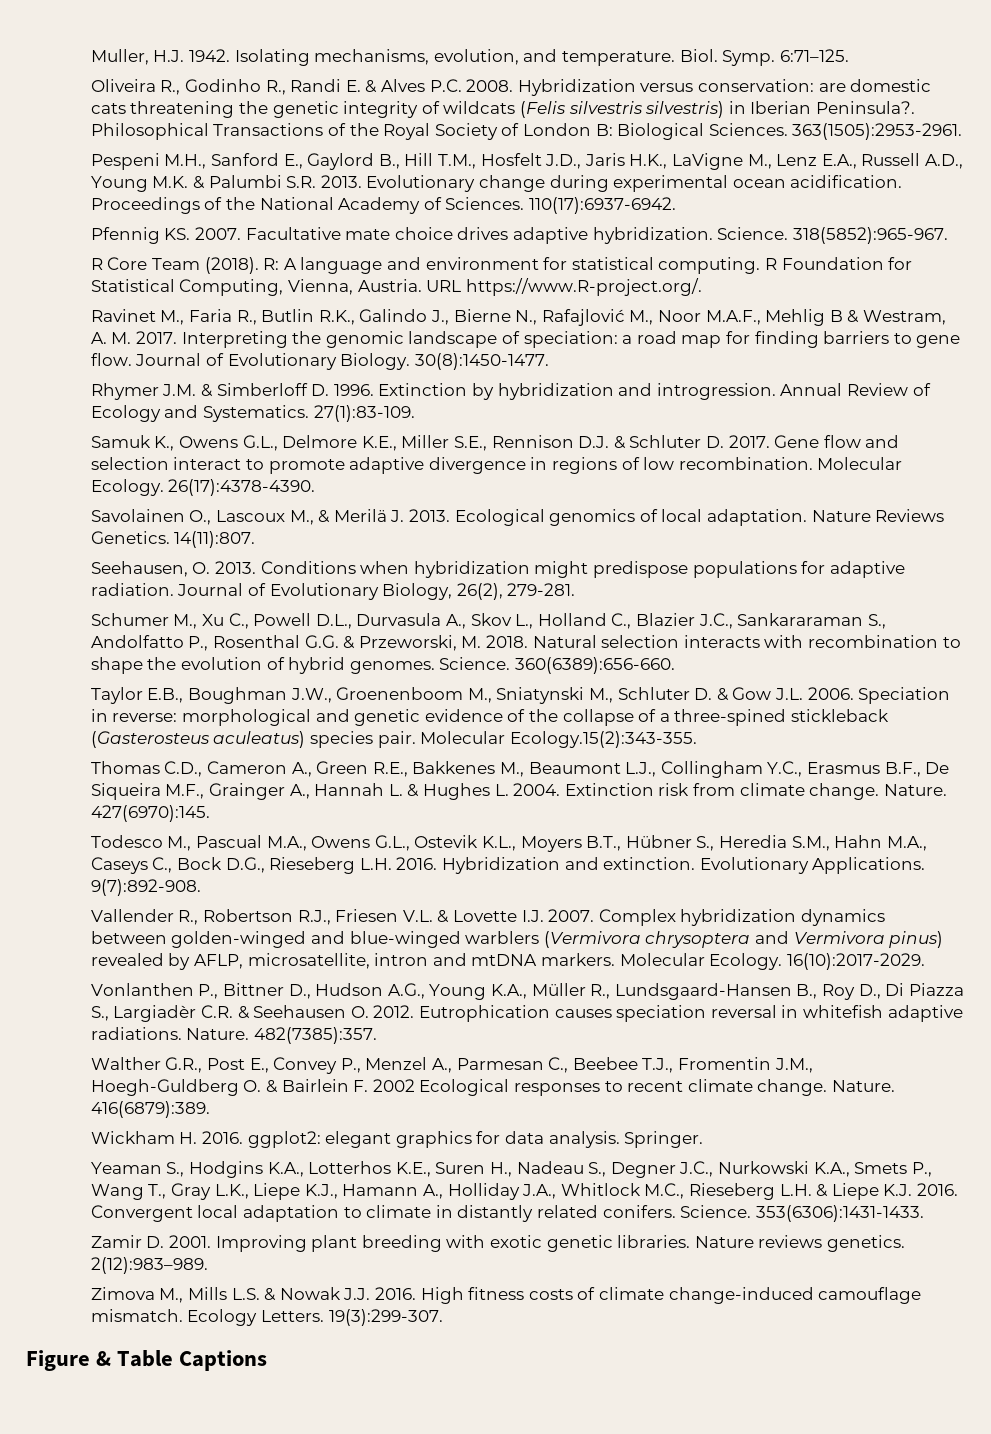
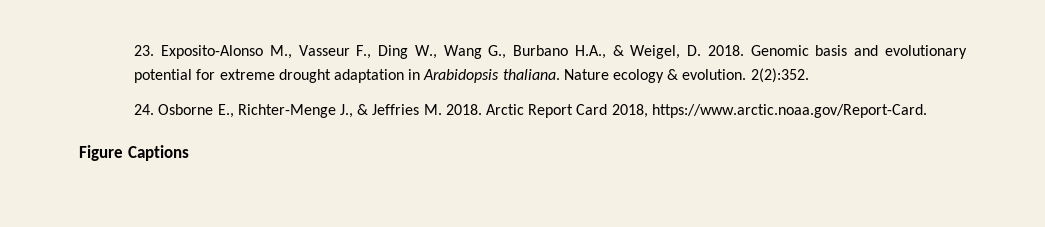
- Muller, H.J. 1942. Isolating mechanisms, evolution, and temperature. Biol. Symp. 6:71–125.
- Oliveira R., Godinho R., Randi E. & Alves P.C. 2008. Hybridization versus conservation: are domestic cats threatening the genetic integrity of wildcats (Felis silvestris silvestris) in Iberian Peninsula?. Philosophical Transactions of the Royal Society of London B: Biological Sciences. 363(1505):2953-2961.
- Pespeni M.H., Sanford E., Gaylord B., Hill T.M., Hosfelt J.D., Jaris H.K., LaVigne M., Lenz E.A., Russell A.D., Young M.K. & Palumbi S.R. 2013. Evolutionary change during experimental ocean acidification. Proceedings of the National Academy of Sciences. 110(17):6937-6942.
- Pfennig KS. 2007. Facultative mate choice drives adaptive hybridization. Science. 318(5852):965-967.
- R Core Team (2018). R: A language and environment for statistical computing. R Foundation for Statistical Computing, Vienna, Austria. URL https://www.R-project.org/.
- Ravinet M., Faria R., Butlin R.K., Galindo J., Bierne N., Rafajlović M., Noor M.A.F., Mehlig B & Westram, A. M. 2017. Interpreting the genomic landscape of speciation: a road map for finding barriers to gene flow. Journal of Evolutionary Biology. 30(8):1450-1477.
- Rhymer J.M. & Simberloff D. 1996. Extinction by hybridization and introgression. Annual Review of Ecology and Systematics. 27(1):83-109.
- Samuk K., Owens G.L., Delmore K.E., Miller S.E., Rennison D.J. & Schluter D. 2017. Gene flow and selection interact to promote adaptive divergence in regions of low recombination. Molecular Ecology. 26(17):4378-4390.
- Savolainen O., Lascoux M., & Merilä J. 2013. Ecological genomics of local adaptation. Nature Reviews Genetics. 14(11):807.
- Seehausen, O. 2013. Conditions when hybridization might predispose populations for adaptive radiation. Journal of Evolutionary Biology, 26(2), 279-281.
- Schumer M., Xu C., Powell D.L., Durvasula A., Skov L., Holland C., Blazier J.C., Sankararaman S., Andolfatto P., Rosenthal G.G. & Przeworski, M. 2018. Natural selection interacts with recombination to shape the evolution of hybrid genomes. Science. 360(6389):656-660.
- Taylor E.B., Boughman J.W., Groenenboom M., Sniatynski M., Schluter D. & Gow J.L. 2006. Speciation in reverse: morphological and genetic evidence of the collapse of a three‐spined stickleback (Gasterosteus aculeatus) species pair. Molecular Ecology.15(2):343-355.
- Thomas C.D., Cameron A., Green R.E., Bakkenes M., Beaumont L.J., Collingham Y.C., Erasmus B.F., De Siqueira M.F., Grainger A., Hannah L. & Hughes L. 2004. Extinction risk from climate change. Nature. 427(6970):145.
- Todesco M., Pascual M.A., Owens G.L., Ostevik K.L., Moyers B.T., Hübner S., Heredia S.M., Hahn M.A., Caseys C., Bock D.G., Rieseberg L.H. 2016. Hybridization and extinction. Evolutionary Applications. 9(7):892-908.
- Vallender R., Robertson R.J., Friesen V.L. & Lovette I.J. 2007. Complex hybridization dynamics between golden‐winged and blue‐winged warblers (Vermivora chrysoptera and Vermivora pinus) revealed by AFLP, microsatellite, intron and mtDNA markers. Molecular Ecology. 16(10):2017-2029.
- Vonlanthen P., Bittner D., Hudson A.G., Young K.A., Müller R., Lundsgaard-Hansen B., Roy D., Di Piazza S., Largiadèr C.R. & Seehausen O. 2012. Eutrophication causes speciation reversal in whitefish adaptive radiations. Nature. 482(7385):357.
- Walther G.R., Post E., Convey P., Menzel A., Parmesan C., Beebee T.J., Fromentin J.M., Hoegh-Guldberg O. & Bairlein F. 2002 Ecological responses to recent climate change. Nature. 416(6879):389.
- Wickham H. 2016. ggplot2: elegant graphics for data analysis. Springer.
- Yeaman S., Hodgins K.A., Lotterhos K.E., Suren H., Nadeau S., Degner J.C., Nurkowski K.A., Smets P., Wang T., Gray L.K., Liepe K.J., Hamann A., Holliday J.A., Whitlock M.C., Rieseberg L.H. & Liepe K.J. 2016. Convergent local adaptation to climate in distantly related conifers. Science. 353(6306):1431-1433.
- Zamir D. 2001. Improving plant breeding with exotic genetic libraries. Nature reviews genetics. 2(12):983–989.
- Zimova M., Mills L.S. & Nowak J.J. 2016. High fitness costs of climate change‐induced camouflage mismatch. Ecology Letters. 19(3):299-307.
+ 23. Exposito-Alonso M., Vasseur F., Ding W., Wang G., Burbano H.A., & Weigel, D. 2018. Genomic basis and evolutionary potential for extreme drought adaptation in Arabidopsis thaliana. Nature ecology & evolution. 2(2):352.
+ 24. Osborne E., Richter-Menge J., & Jeffries M. 2018. Arctic Report Card 2018, https://www.arctic.noaa.gov/Report-Card.
- Figure & Table Captions
+ Figure Captions

